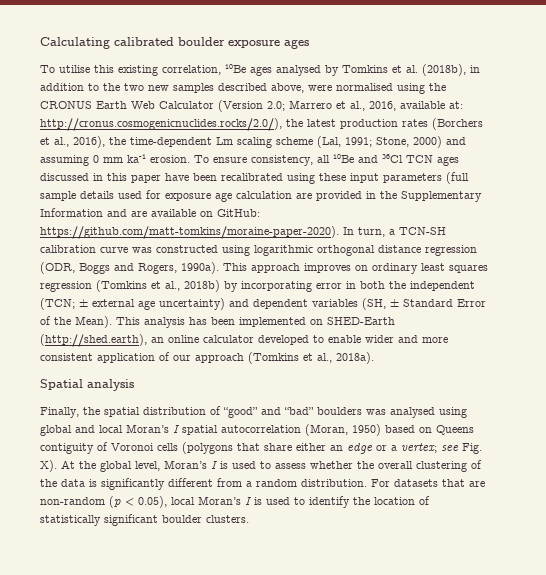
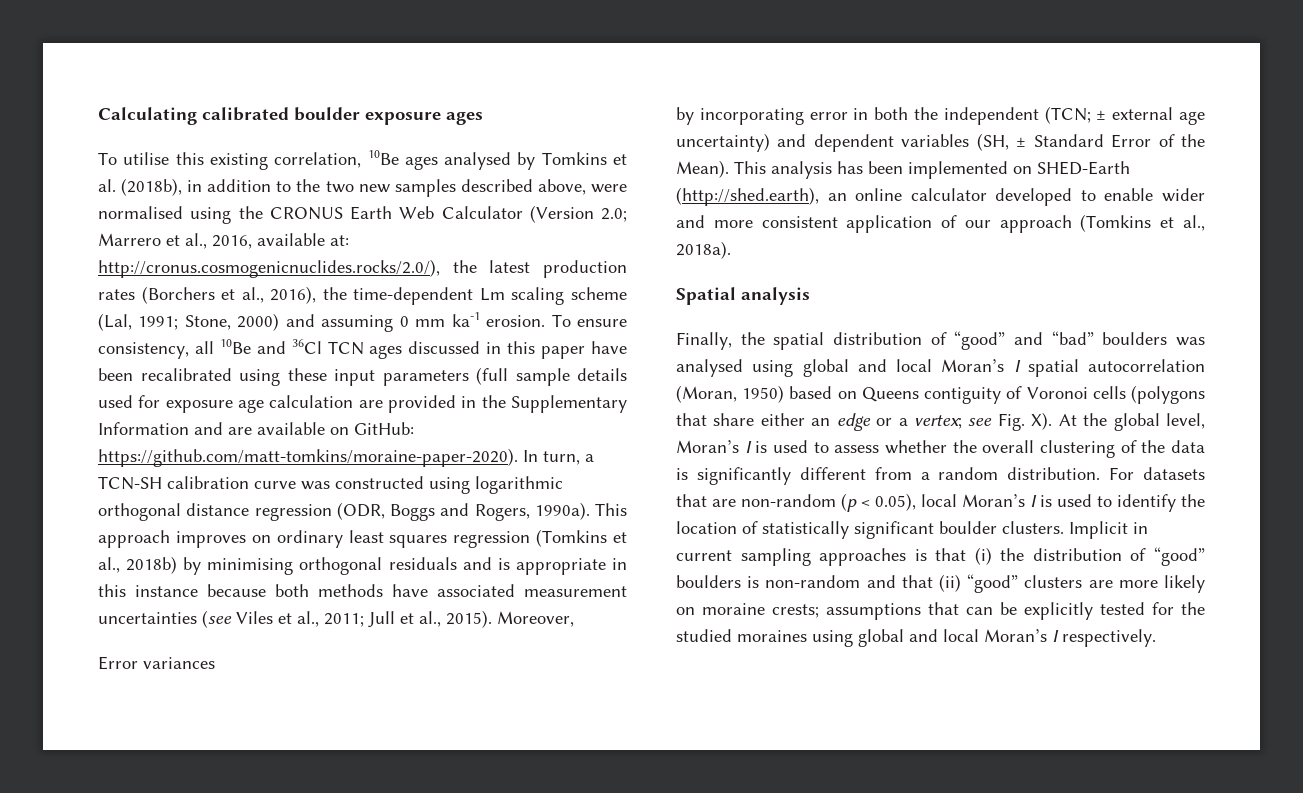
- This approach improves on ordinary least squares regression (Tomkins et al., 2018b) by incorporating error in both the independent (TCN; ± external age uncertainty) and dependent variables (SH, ± Standard Error of the Mean).
+ This approach improves on ordinary least squares regression (Tomkins et al., 2018b) by minimising orthogonal residuals and is appropriate in this instance because both methods have associated measurement uncertainties (see Viles et al., 2011; Jull et al., 2015). Moreover,
+ Error variances
+ by incorporating error in both the independent (TCN; ± external age uncertainty) and dependent variables (SH, ± Standard Error of the Mean).
+ Implicit in current sampling approaches is that (i) the distribution of “good” boulders is non-random and that (ii) “good” clusters are more likely on moraine crests; assumptions that can be explicitly tested for the studied moraines using global and local Moran’s I respectively.

